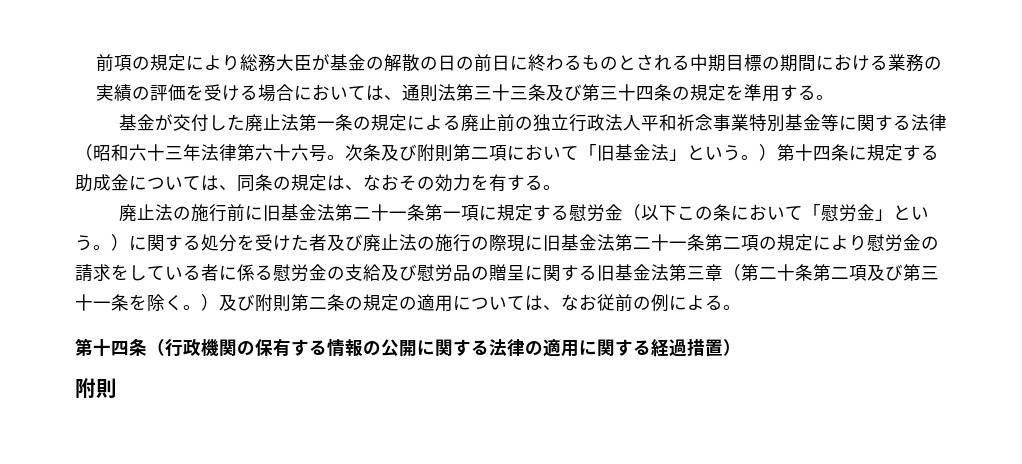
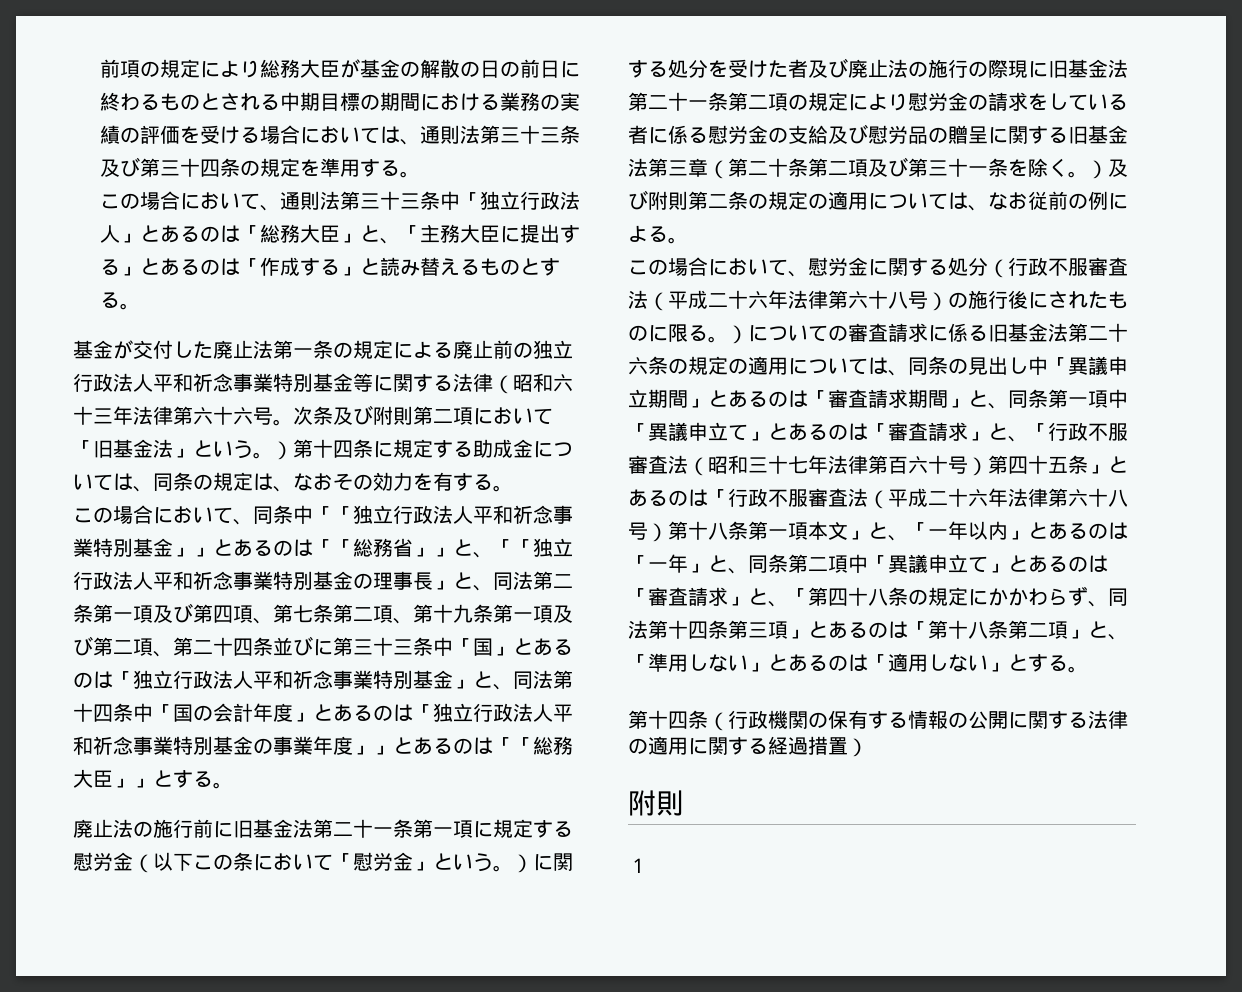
+ この場合において、通則法第三十三条中「独立行政法人」とあるのは「総務大臣」と、「主務大臣に提出する」とあるのは「作成する」と読み替えるものとする。
+ この場合において、同条中「「独立行政法人平和祈念事業特別基金」」とあるのは「「総務省」」と、「「独立行政法人平和祈念事業特別基金の理事長」と、同法第二条第一項及び第四項、第七条第二項、第十九条第一項及び第二項、第二十四条並びに第三十三条中「国」とあるのは「独立行政法人平和祈念事業特別基金」と、同法第十四条中「国の会計年度」とあるのは「独立行政法人平和祈念事業特別基金の事業年度」」とあるのは「「総務大臣」」とする。
+ この場合において、慰労金に関する処分（行政不服審査法（平成二十六年法律第六十八号）の施行後にされたものに限る。）についての審査請求に係る旧基金法第二十六条の規定の適用については、同条の見出し中「異議申立期間」とあるのは「審査請求期間」と、同条第一項中「異議申立て」とあるのは「審査請求」と、「行政不服審査法（昭和三十七年法律第百六十号）第四十五条」とあるのは「行政不服審査法（平成二十六年法律第六十八号）第十八条第一項本文」と、「一年以内」とあるのは「一年」と、同条第二項中「異議申立て」とあるのは「審査請求」と、「第四十八条の規定にかかわらず、同法第十四条第三項」とあるのは「第十八条第二項」と、「準用しない」とあるのは「適用しない」とする。
+ １

